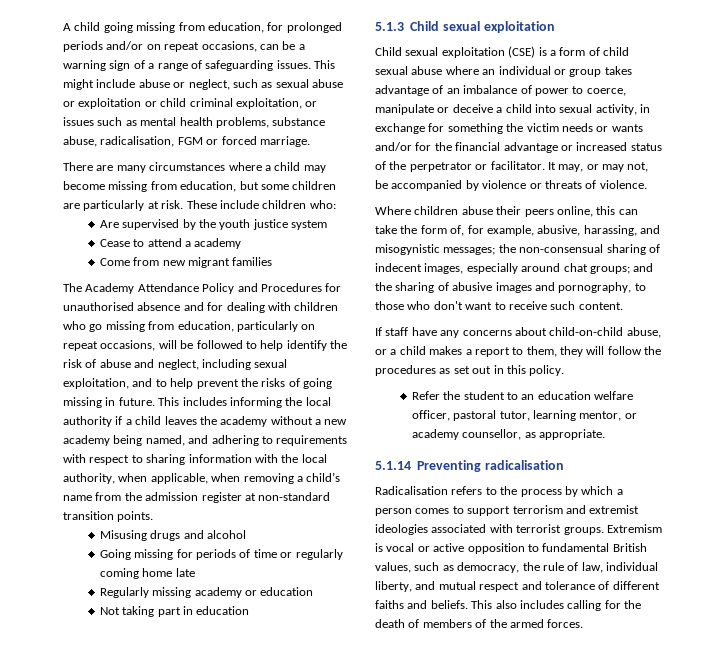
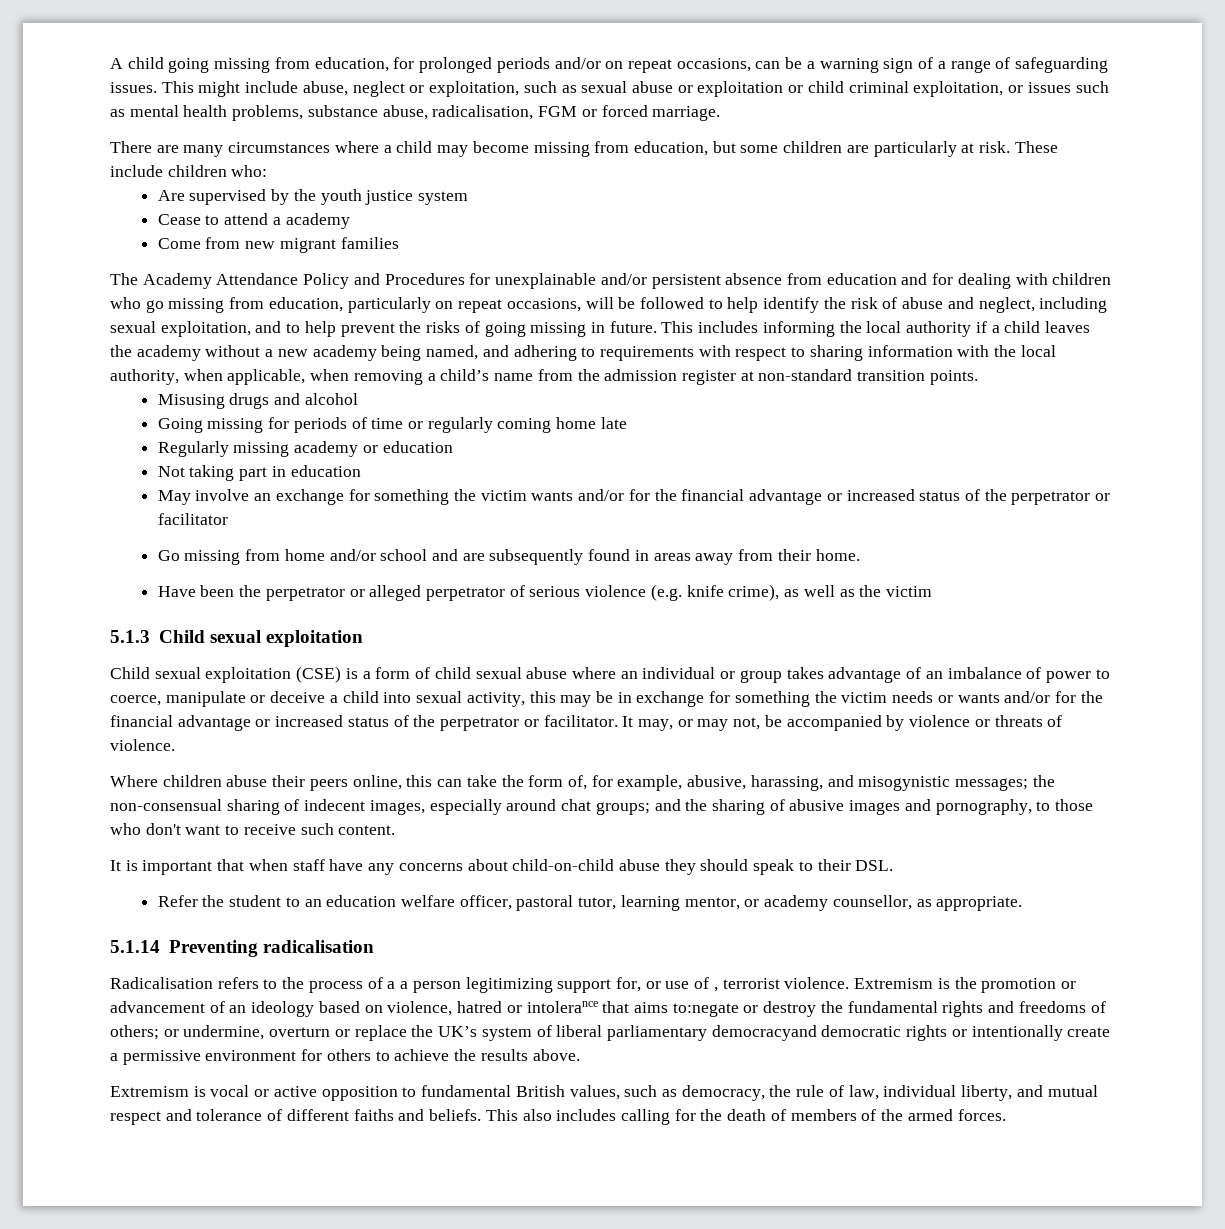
- This might include abuse or neglect, such as sexual abuse or exploitation or child criminal exploitation, or issues such as mental health problems, substance abuse, radicalisation, FGM or forced marriage.
+ This might include abuse, neglect or exploitation, such as sexual abuse or exploitation or child criminal exploitation, or issues such as mental health problems, substance abuse, radicalisation, FGM or forced marriage.
- The Academy Attendance Policy and Procedures for unauthorised absence and for dealing with children who go missing from education, particularly on repeat occasions, will be followed to help identify the risk of abuse and neglect, including sexual exploitation, and to help prevent the risks of going missing in future.
+ The Academy Attendance Policy and Procedures for unexplainable and/or persistent absence from education and for dealing with children who go missing from education, particularly on repeat occasions, will be followed to help identify the risk of abuse and neglect, including sexual exploitation, and to help prevent the risks of going missing in future.
+ May involve an exchange for something the victim wants and/or for the financial advantage or increased status of the perpetrator or facilitator
+ Go missing from home and/or school and are subsequently found in areas away from their home.
+ Have been the perpetrator or alleged perpetrator of serious violence (e.g. knife crime), as well as the victim
- Child sexual exploitation (CSE) is a form of child sexual abuse where an individual or group takes advantage of an imbalance of power to coerce, manipulate or deceive a child into sexual activity, in exchange for something the victim needs or wants and/or for the financial advantage or increased status of the perpetrator or facilitator.
+ Child sexual exploitation (CSE) is a form of child sexual abuse where an individual or group takes advantage of an imbalance of power to coerce, manipulate or deceive a child into sexual activity, this may be in exchange for something the victim needs or wants and/or for the financial advantage or increased status of the perpetrator or facilitator.
- If staff have any concerns about child-on-child abuse, or a child makes a report to them, they will follow the procedures as set out in this policy.
+ It is important that when staff have any concerns about child-on-child abuse they should speak to their DSL.
- Radicalisation refers to the process by which a person comes to support terrorism and extremist ideologies associated with terrorist groups. Extremism is vocal or active opposition to fundamental British values, such as democracy, the rule of law, individual liberty, and mutual respect and tolerance of different faiths and beliefs.
+ Radicalisation refers to the process of a a person legitimizing support for, or use of , terrorist violence. Extremism is the promotion or advancement of an ideology based on violence, hatred or intolerance that aims to:negate or destroy the fundamental rights and freedoms of others; or undermine, overturn or replace the UK’s system of liberal parliamentary democracyand democratic rights or intentionally create a permissive environment for others to achieve the results above.
+ Extremism is vocal or active opposition to fundamental British values, such as democracy, the rule of law, individual liberty, and mutual respect and tolerance of different faiths and beliefs.

